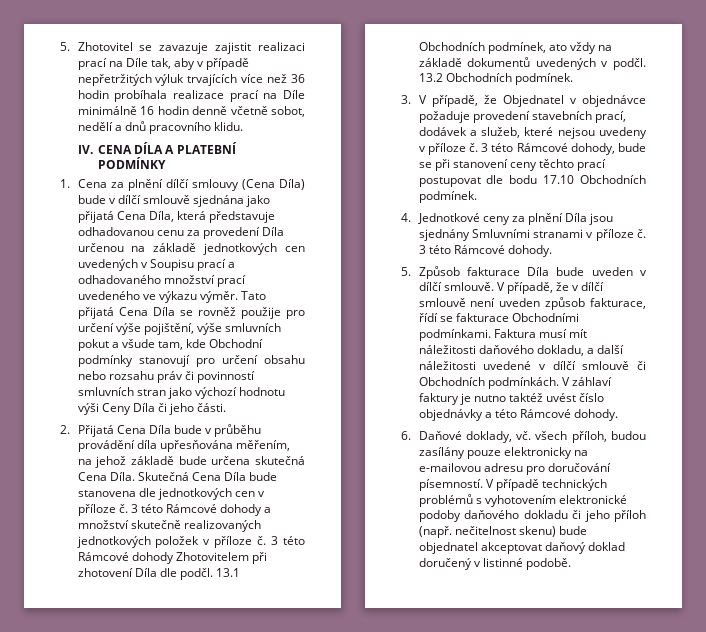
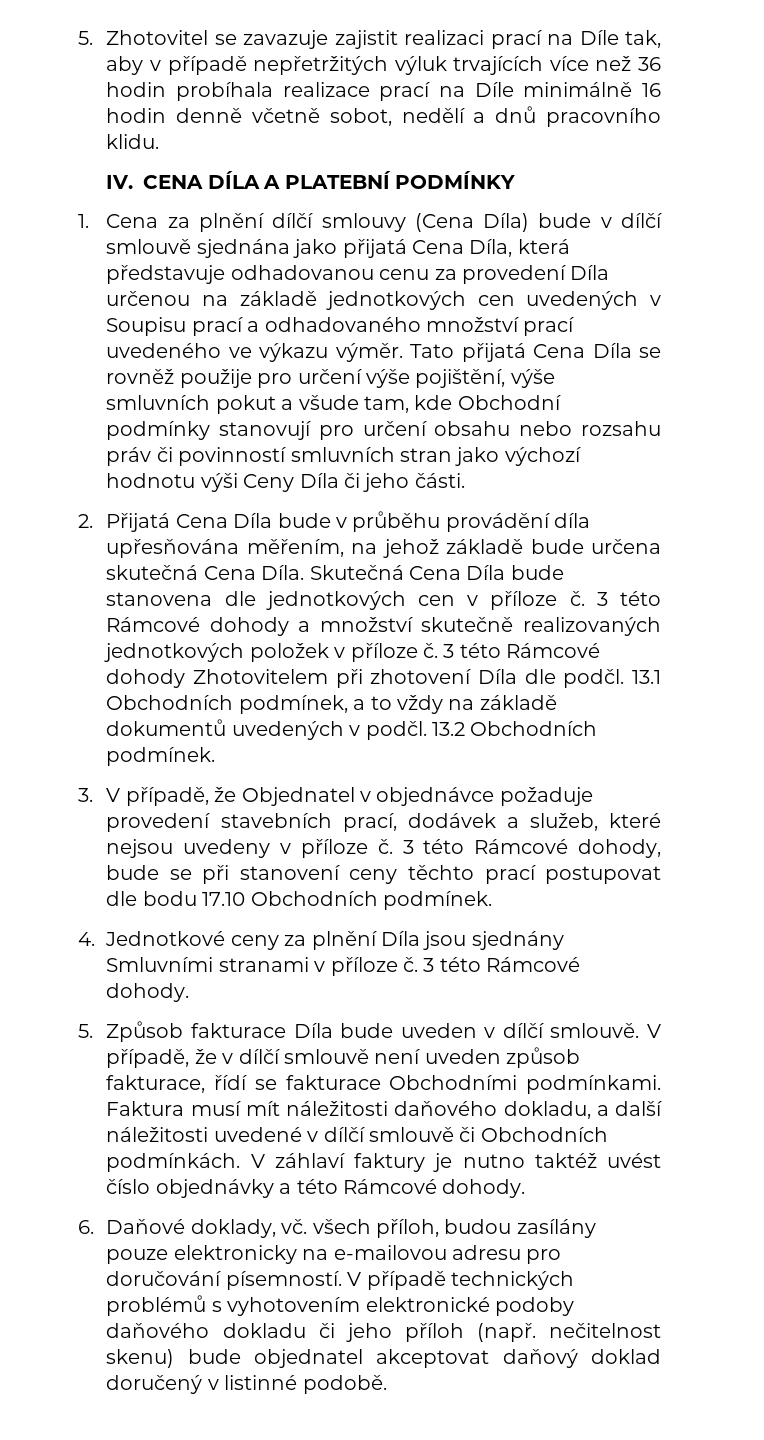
- 13.1 Obchodních podmínek, ato vždy na základě dokumentů uvedených v podčl.
+ 13.1 Obchodních podmínek, a to vždy na základě dokumentů uvedených v podčl.

